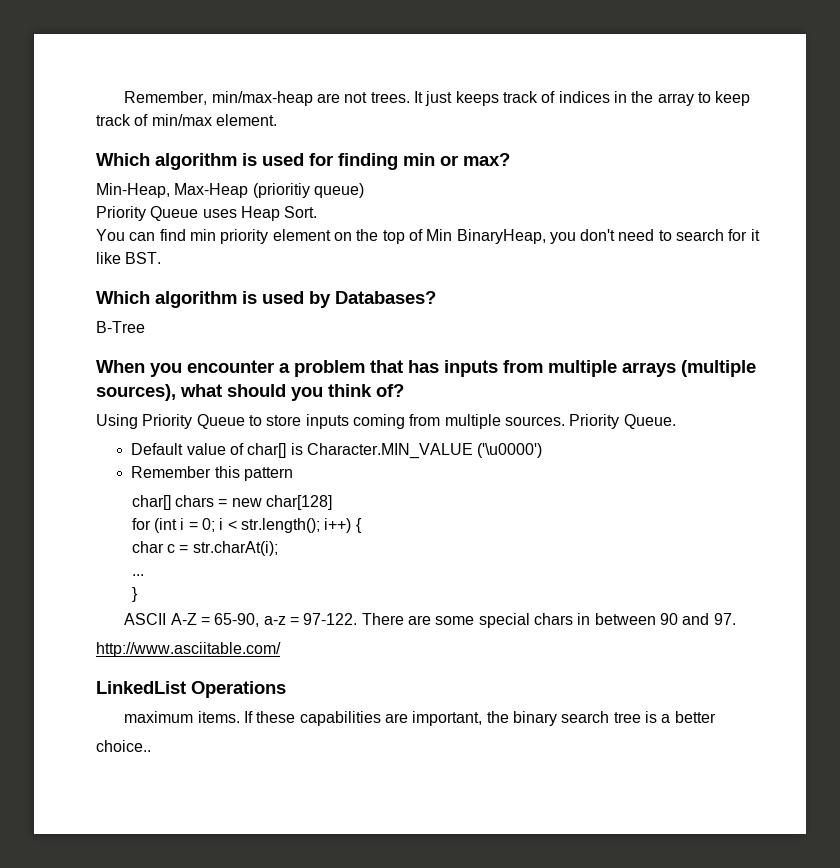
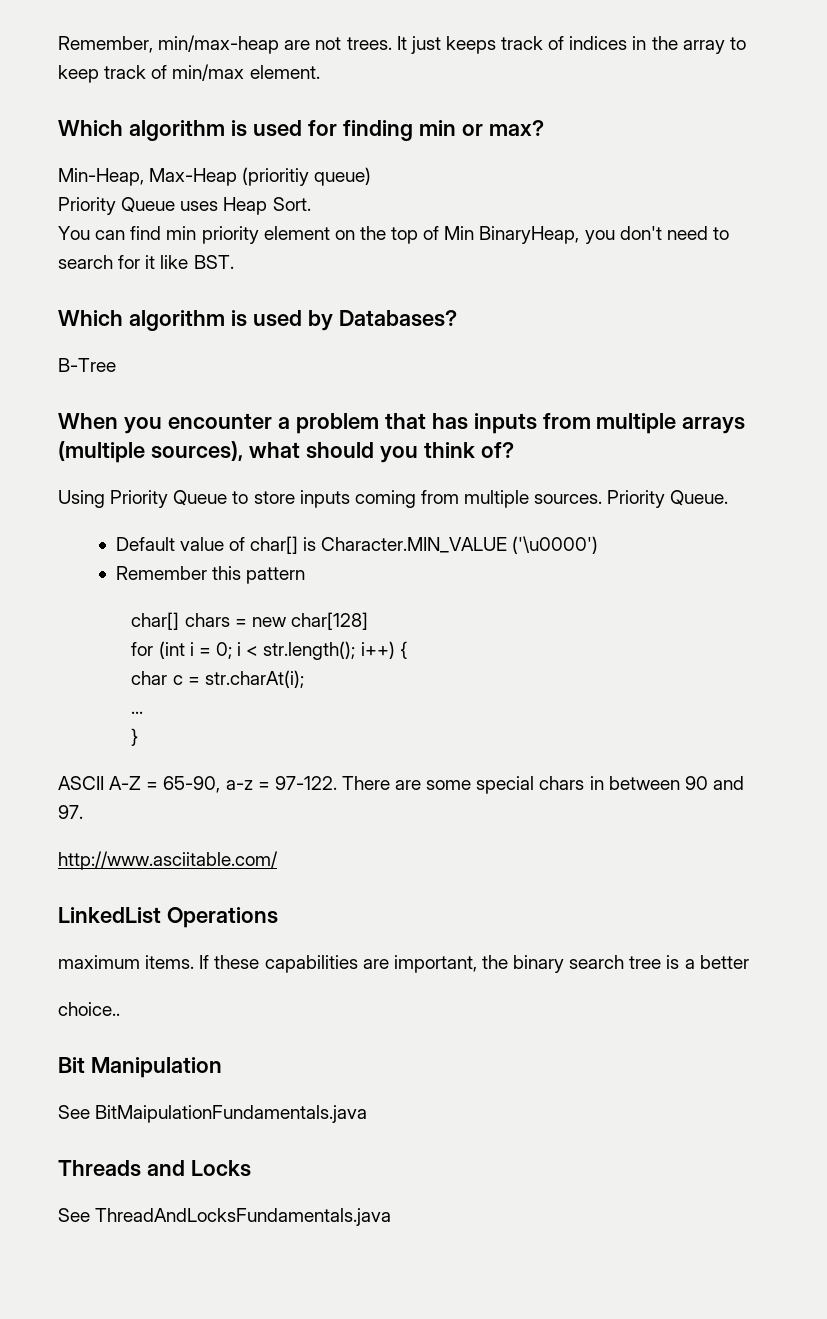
+ Bit Manipulation
+ See BitMaipulationFundamentals.java
+ Threads and Locks
+ See ThreadAndLocksFundamentals.java

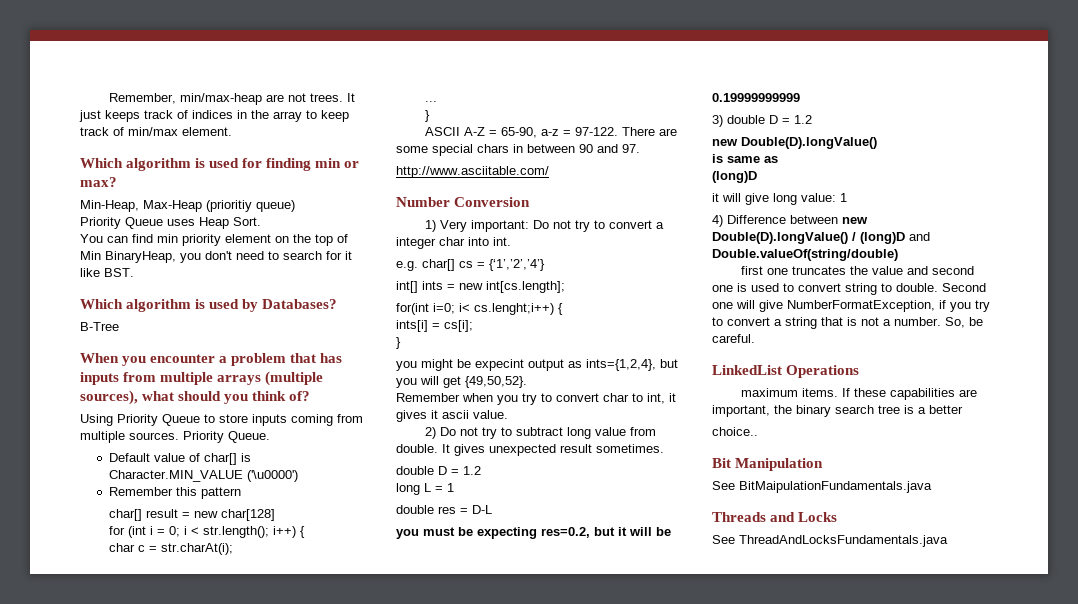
- char[] chars = new char[128]
+ char[] result = new char[128]
+ Number Conversion
+ 1) Very important: Do not try to convert a integer char into int.
+ e.g. char[] cs = {‘1’,’2’,’4’}
+ int[] ints = new int[cs.length];
+ for(int i=0; i< cs.lenght;i++) {
+ ints[i] = cs[i];
+ }
+ you might be expecint output as ints={1,2,4}, but you will get {49,50,52}.
+ Remember when you try to convert char to int, it gives it ascii value.
+ 2) Do not try to subtract long value from double. It gives unexpected result sometimes.
+ double D = 1.2
+ long L = 1
+ double res = D-L
+ you must be expecting res=0.2, but it will be 0.19999999999
+ 3) double D = 1.2
+ new Double(D).longValue()
+ is same as
+ (long)D
+ it will give long value: 1
+ 4) Difference between new Double(D).longValue() / (long)D and Double.valueOf(string/double)
+ first one truncates the value and second one is used to convert string to double. Second one will give NumberFormatException, if you try to convert a string that is not a number. So, be careful.

